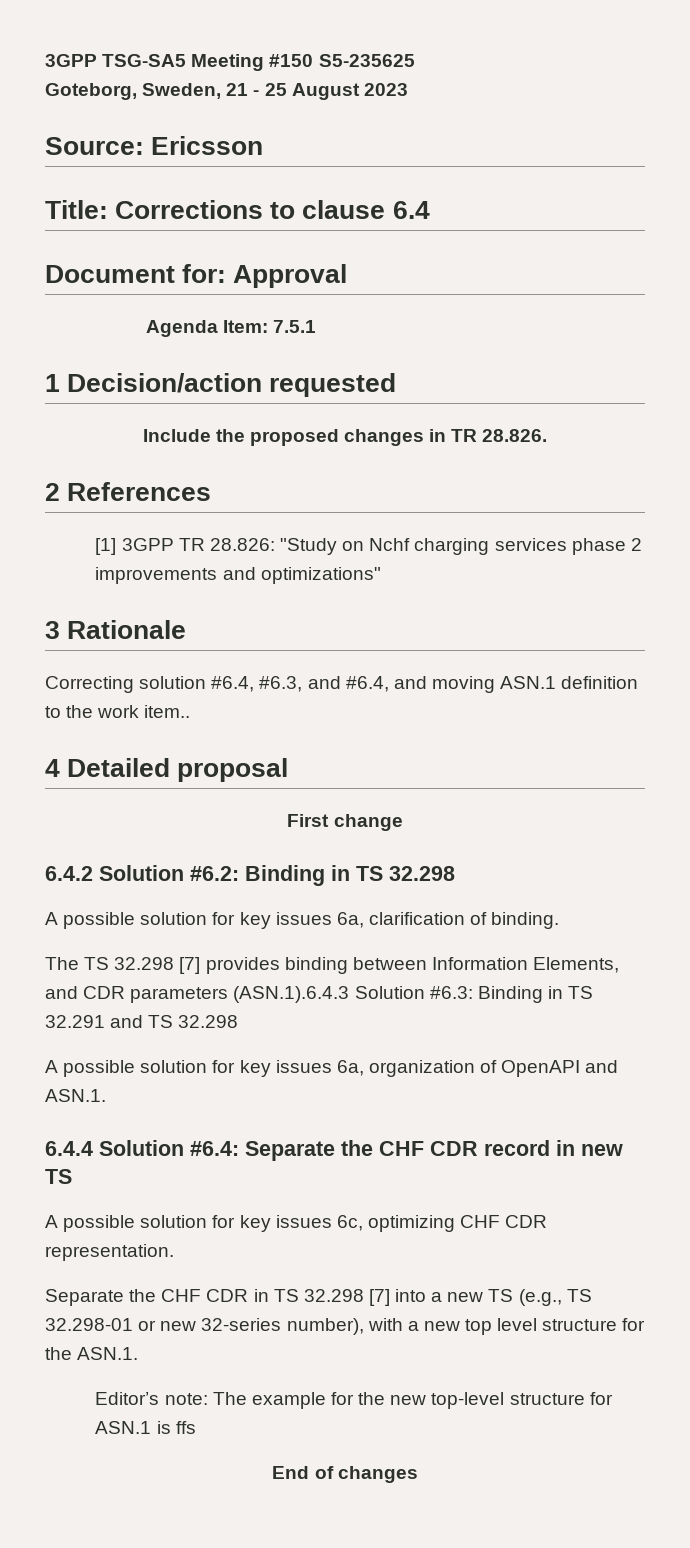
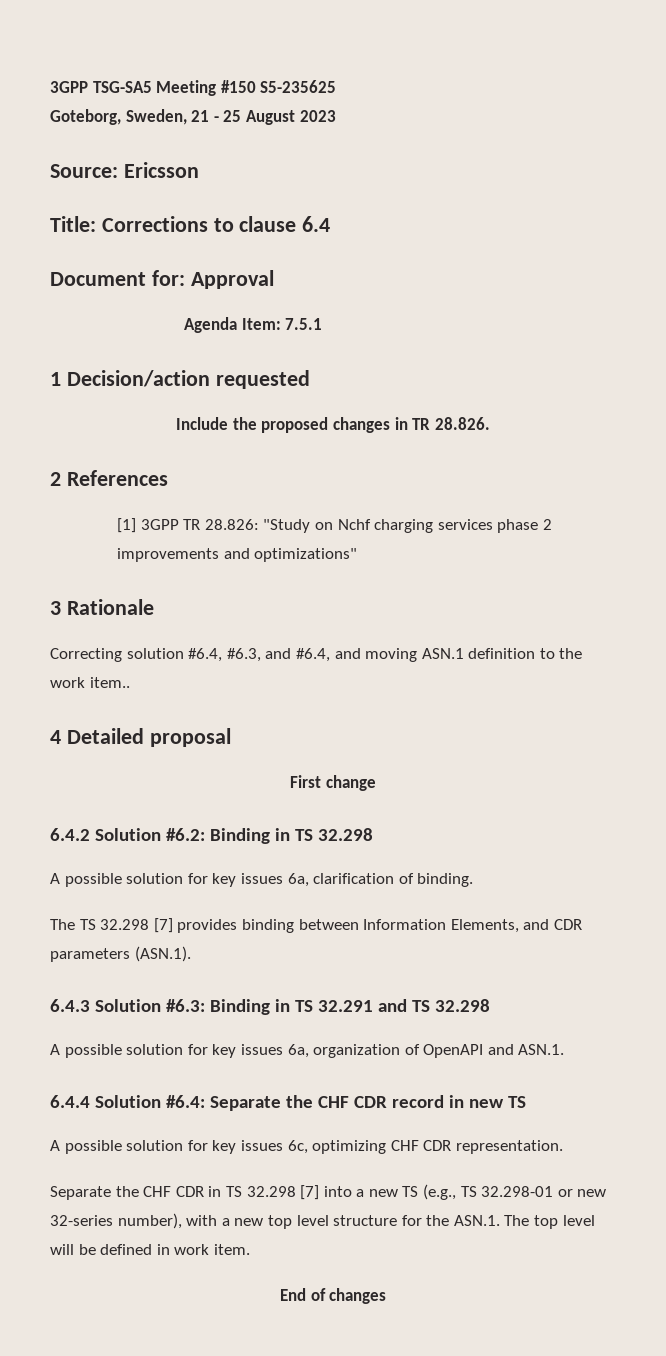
- The TS 32.298 [7] provides binding between Information Elements, and CDR parameters (ASN.1).6.4.3 Solution #6.3: Binding in TS 32.291 and TS 32.298
+ The TS 32.298 [7] provides binding between Information Elements, and CDR parameters (ASN.1).
+ 6.4.3 Solution #6.3: Binding in TS 32.291 and TS 32.298
- Separate the CHF CDR in TS 32.298 [7] into a new TS (e.g., TS 32.298-01 or new 32-series number), with a new top level structure for the ASN.1.
- Editor’s note: The example for the new top-level structure for ASN.1 is ffs
+ Separate the CHF CDR in TS 32.298 [7] into a new TS (e.g., TS 32.298-01 or new 32-series number), with a new top level structure for the ASN.1. The top level will be defined in work item.

